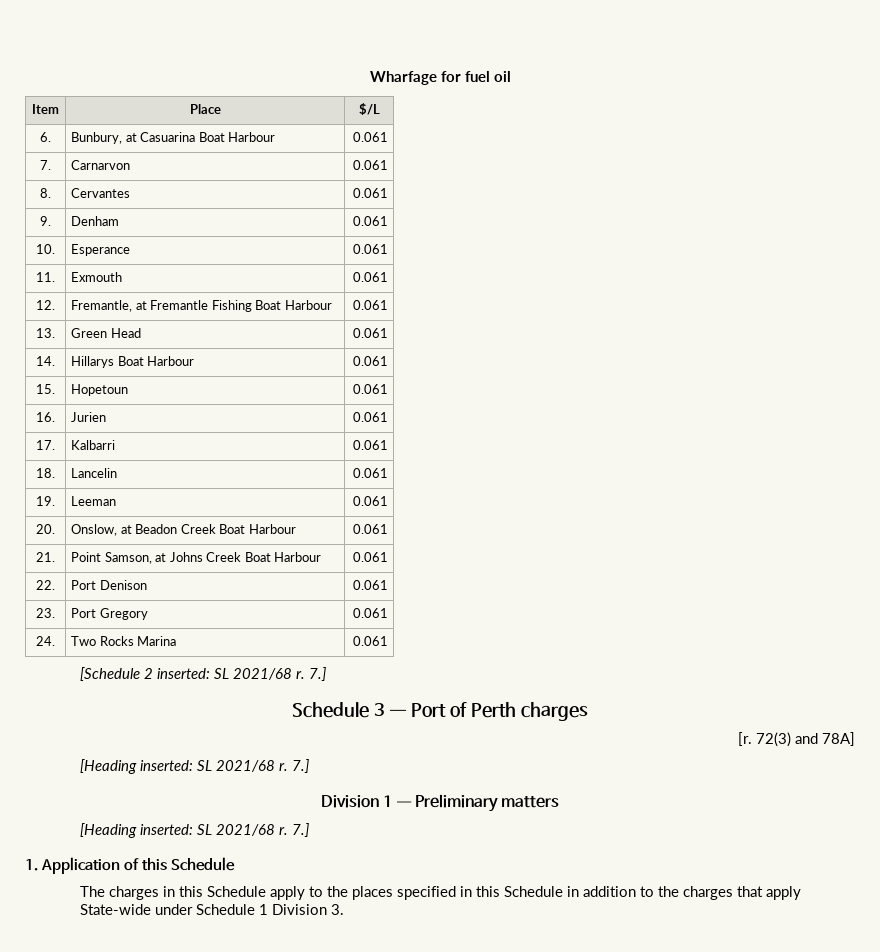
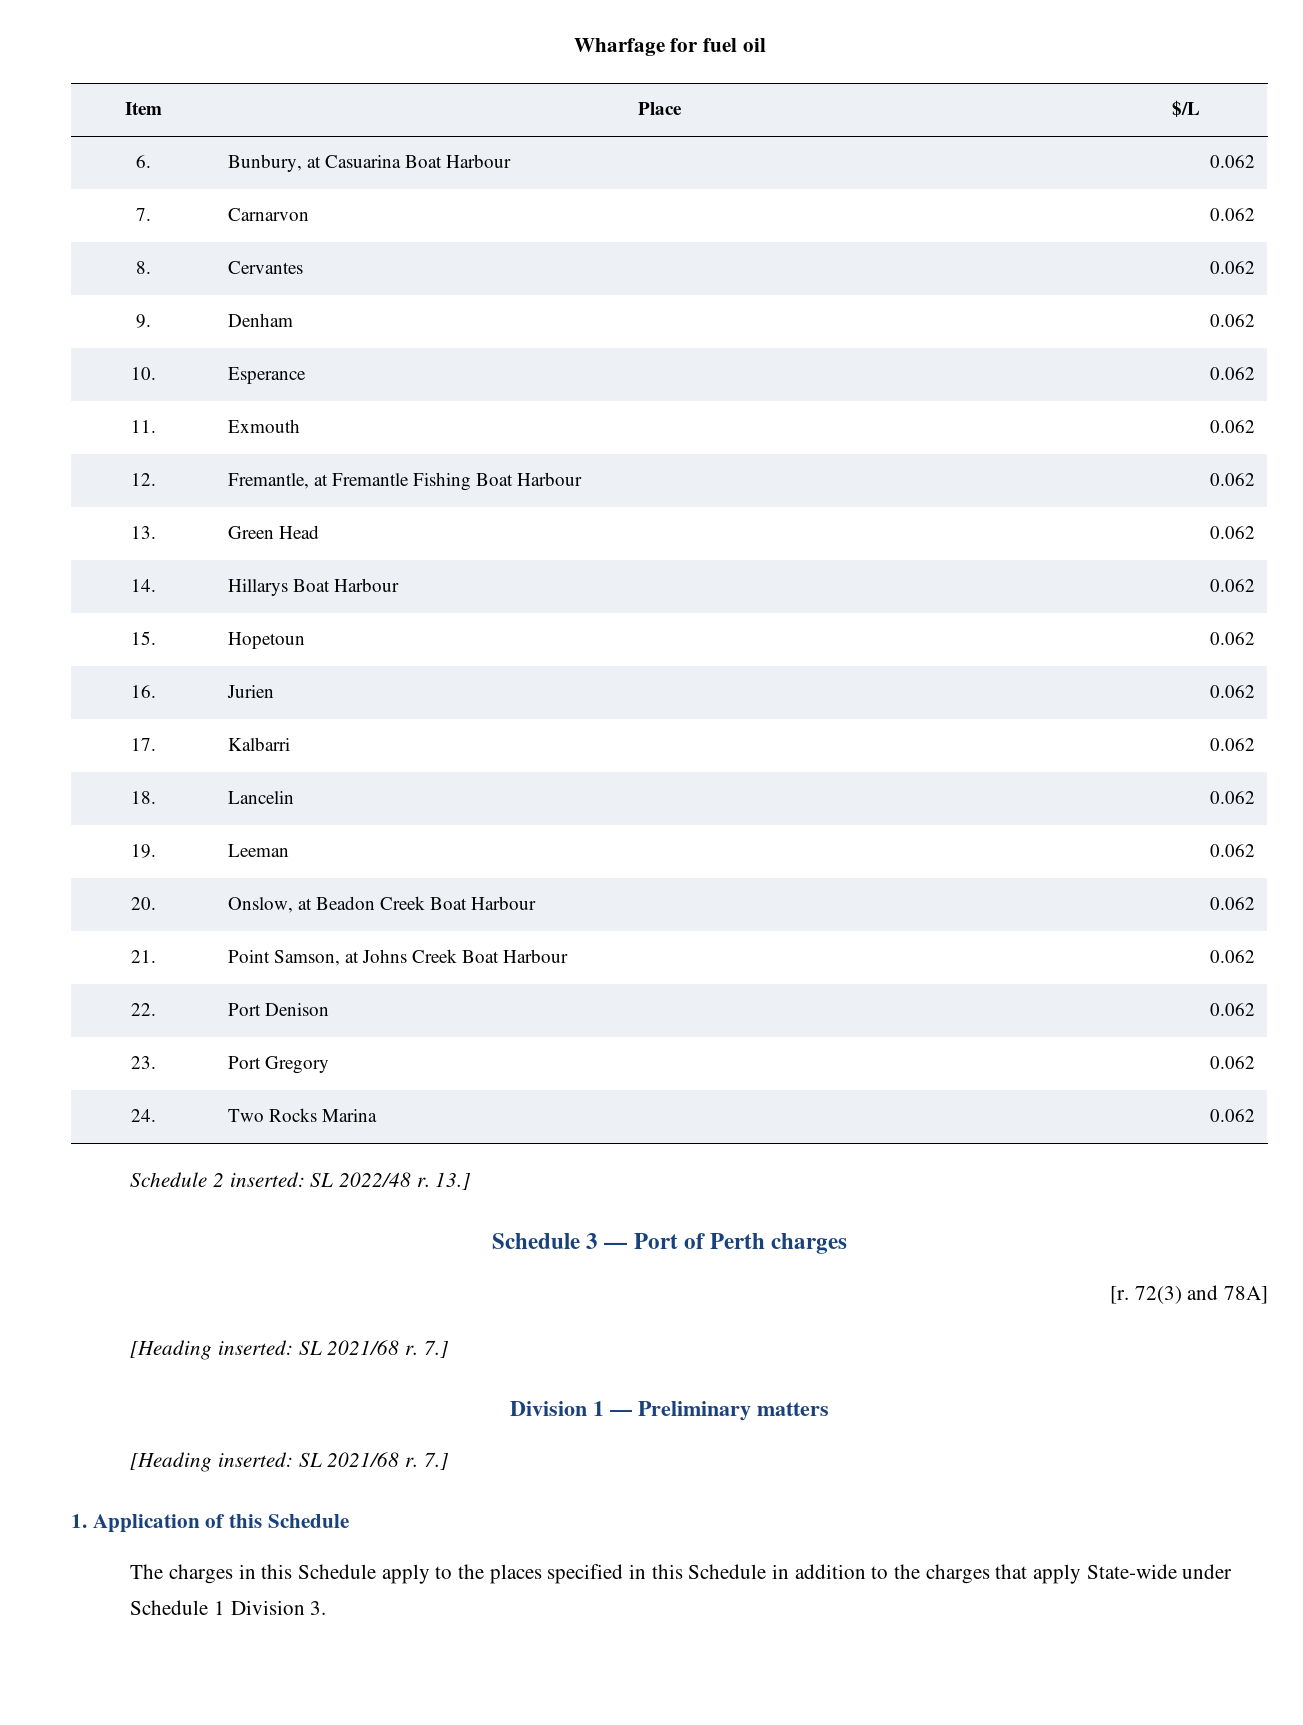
- 6. | Bunbury, at Casuarina Boat Harbour | 0.061
+ 6. | Bunbury, at Casuarina Boat Harbour | 0.062
- 7. | Carnarvon | 0.061
+ 7. | Carnarvon | 0.062
- 8. | Cervantes | 0.061
+ 8. | Cervantes | 0.062
- 9. | Denham | 0.061
+ 9. | Denham | 0.062
- 10. | Esperance | 0.061
+ 10. | Esperance | 0.062
- 11. | Exmouth | 0.061
+ 11. | Exmouth | 0.062
- 12. | Fremantle, at Fremantle Fishing Boat Harbour | 0.061
+ 12. | Fremantle, at Fremantle Fishing Boat Harbour | 0.062
- 13. | Green Head | 0.061
+ 13. | Green Head | 0.062
- 14. | Hillarys Boat Harbour | 0.061
+ 14. | Hillarys Boat Harbour | 0.062
- 15. | Hopetoun | 0.061
+ 15. | Hopetoun | 0.062
- 16. | Jurien | 0.061
+ 16. | Jurien | 0.062
- 17. | Kalbarri | 0.061
+ 17. | Kalbarri | 0.062
- 18. | Lancelin | 0.061
+ 18. | Lancelin | 0.062
- 19. | Leeman | 0.061
+ 19. | Leeman | 0.062
- 20. | Onslow, at Beadon Creek Boat Harbour | 0.061
+ 20. | Onslow, at Beadon Creek Boat Harbour | 0.062
- 21. | Point Samson, at Johns Creek Boat Harbour | 0.061
+ 21. | Point Samson, at Johns Creek Boat Harbour | 0.062
- 22. | Port Denison | 0.061
+ 22. | Port Denison | 0.062
- 23. | Port Gregory | 0.061
+ 23. | Port Gregory | 0.062
- 24. | Two Rocks Marina | 0.061
- [Schedule 2 inserted: SL 2021/68 r. 7.]
+ 24. | Two Rocks Marina | 0.062
+ Schedule 2 inserted: SL 2022/48 r. 13.]

